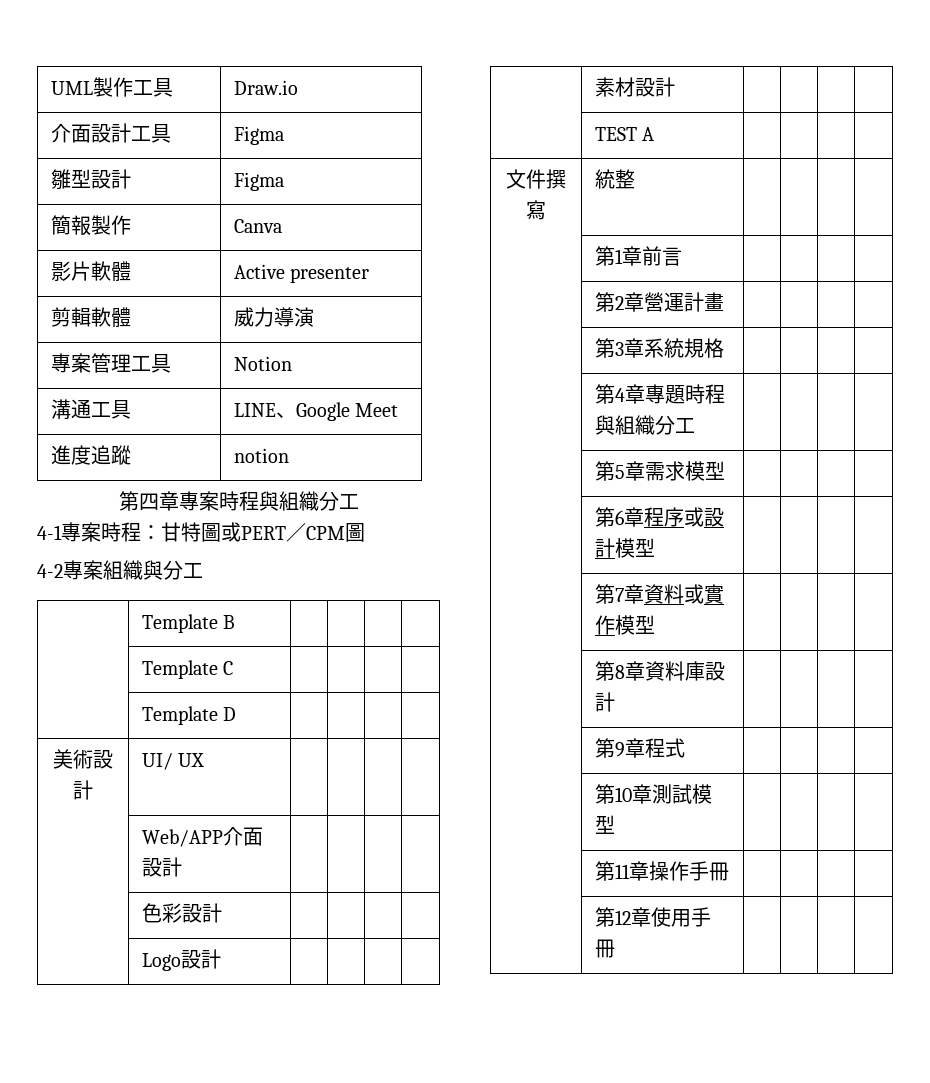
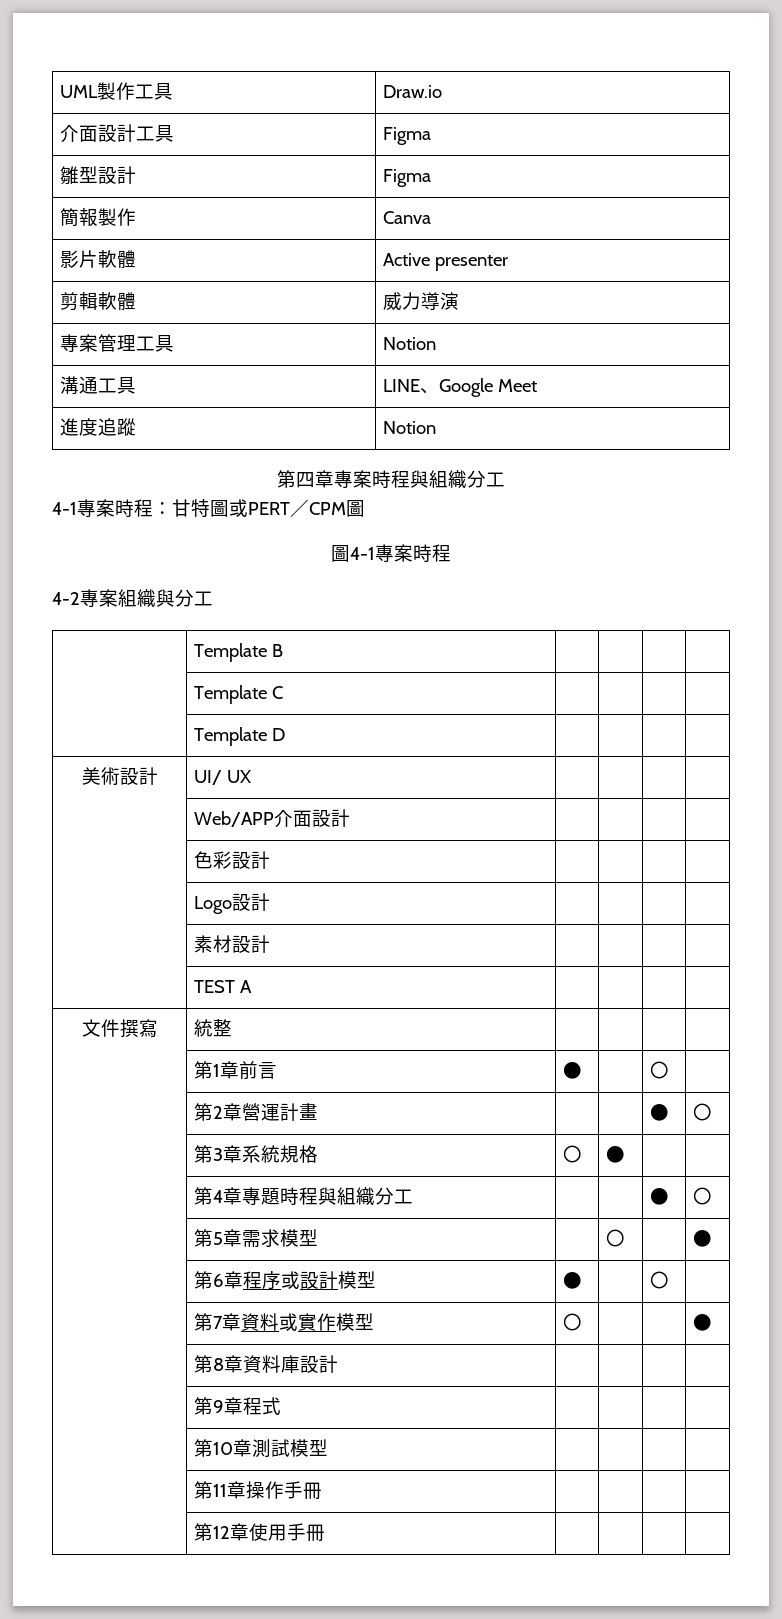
- 進度追蹤 | notion
+ 進度追蹤 | Notion
+ 圖4-1專案時程
- | 第1章前言 | | | |
+ | 第1章前言 | ● | | 〇 |
- | 第2章營運計畫 | | | |
+ | 第2章營運計畫 | | | ● | 〇
- | 第3章系統規格 | | | |
+ | 第3章系統規格 | 〇 | ● | |
- | 第4章專題時程與組織分工 | | | |
+ | 第4章專題時程與組織分工 | | | ● | 〇
- | 第5章需求模型 | | | |
+ | 第5章需求模型 | | 〇 | | ●
- | 第6章程序或設計模型 | | | |
+ | 第6章程序或設計模型 | ● | | 〇 |
- | 第7章資料或實作模型 | | | |
+ | 第7章資料或實作模型 | 〇 | | | ●

